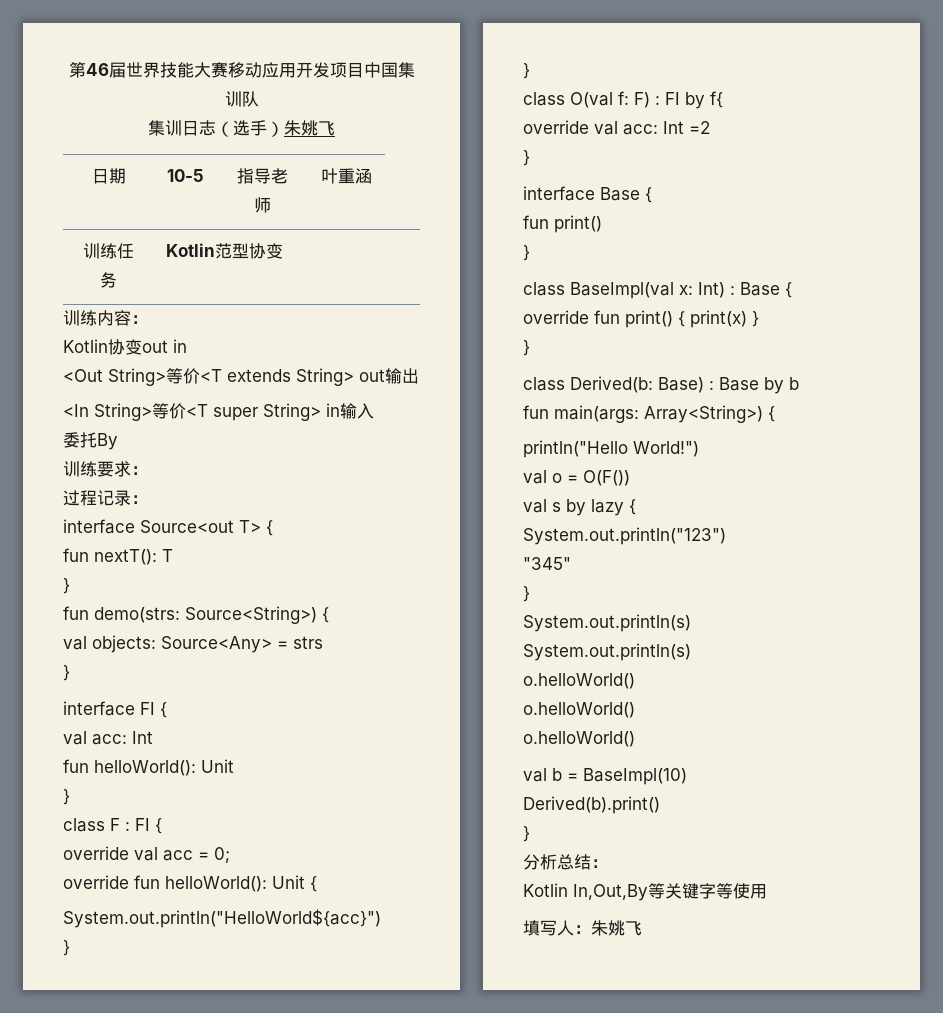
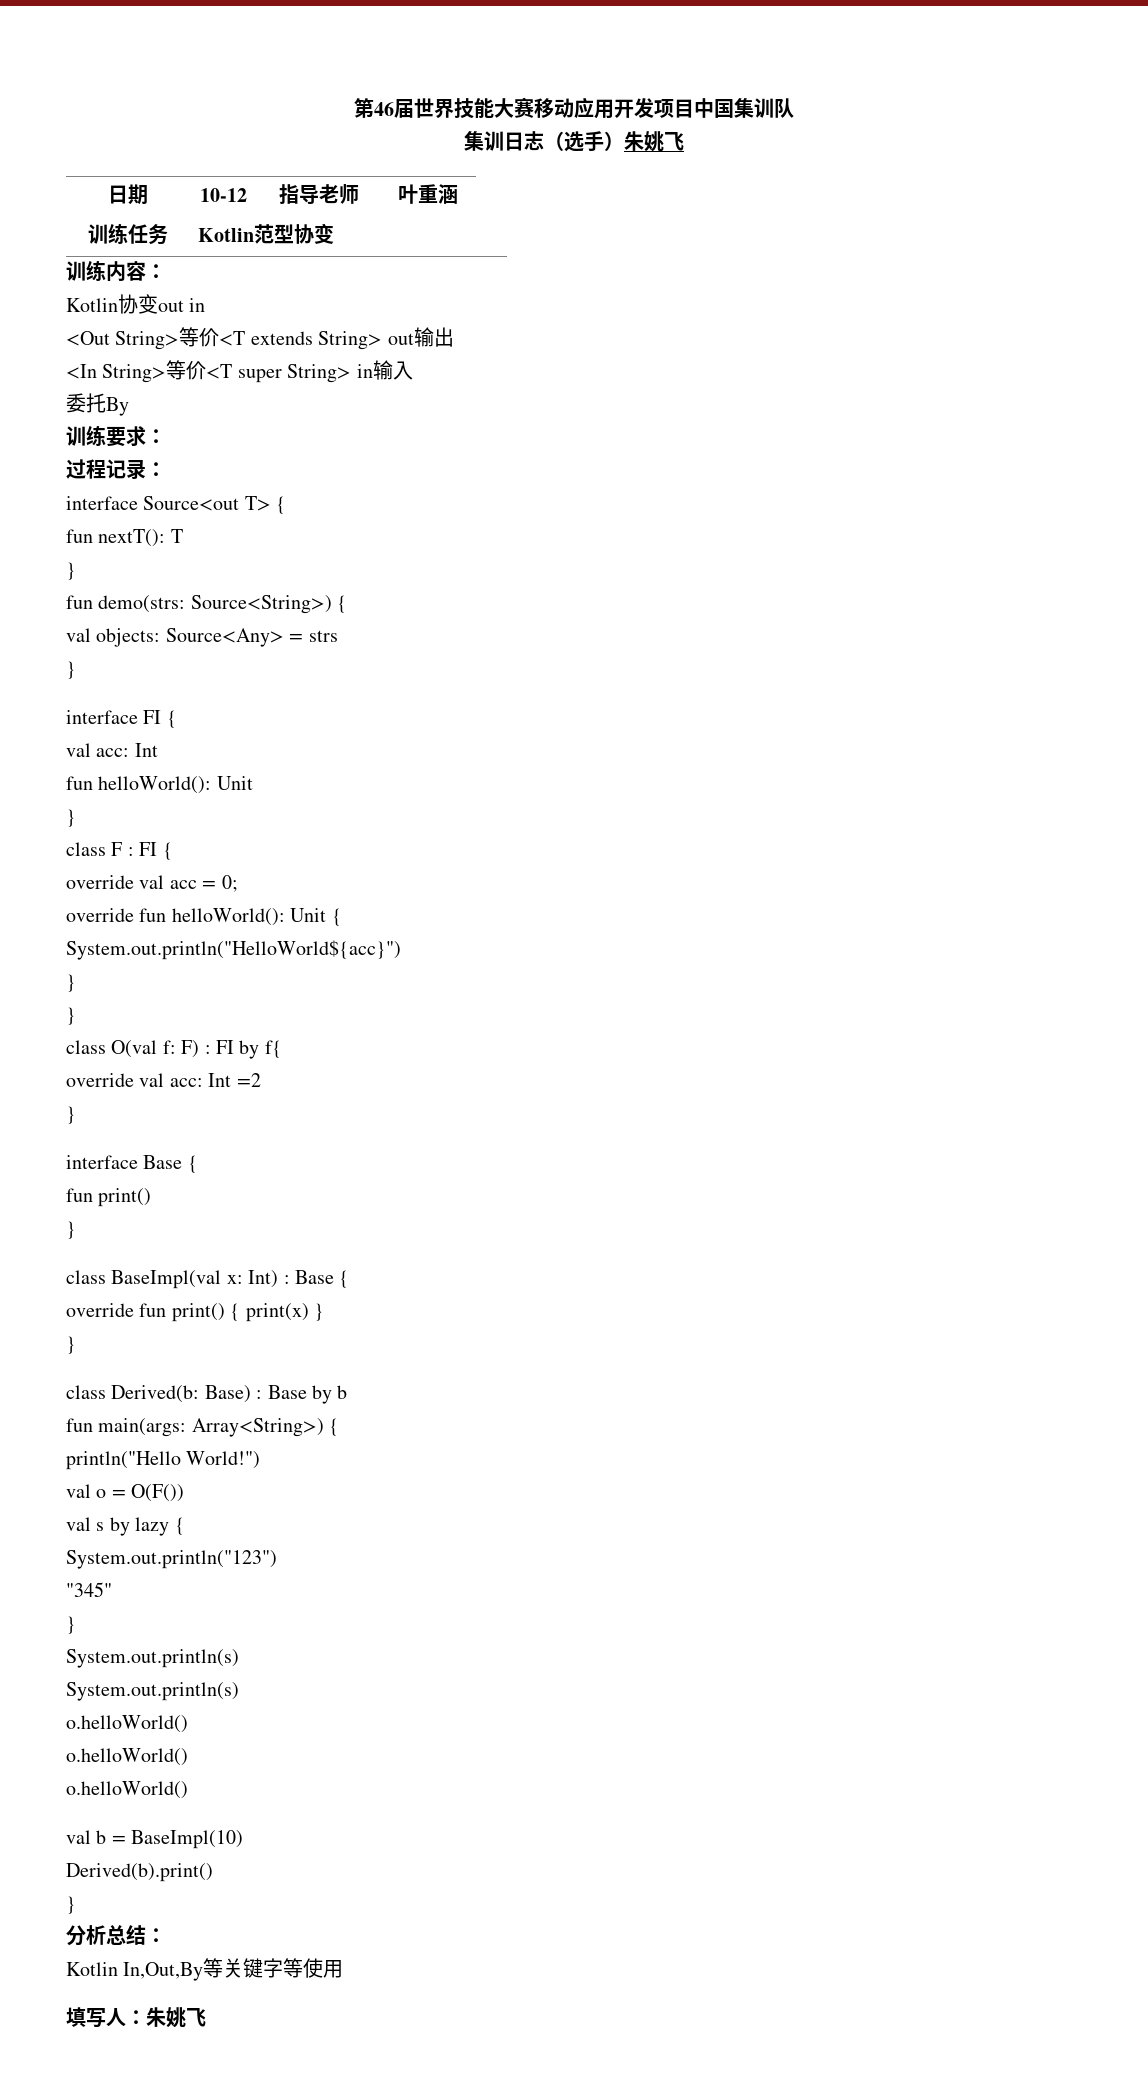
- 日期 | 10-5 | 指导老师 | 叶重涵
+ 日期 | 10-12 | 指导老师 | 叶重涵

